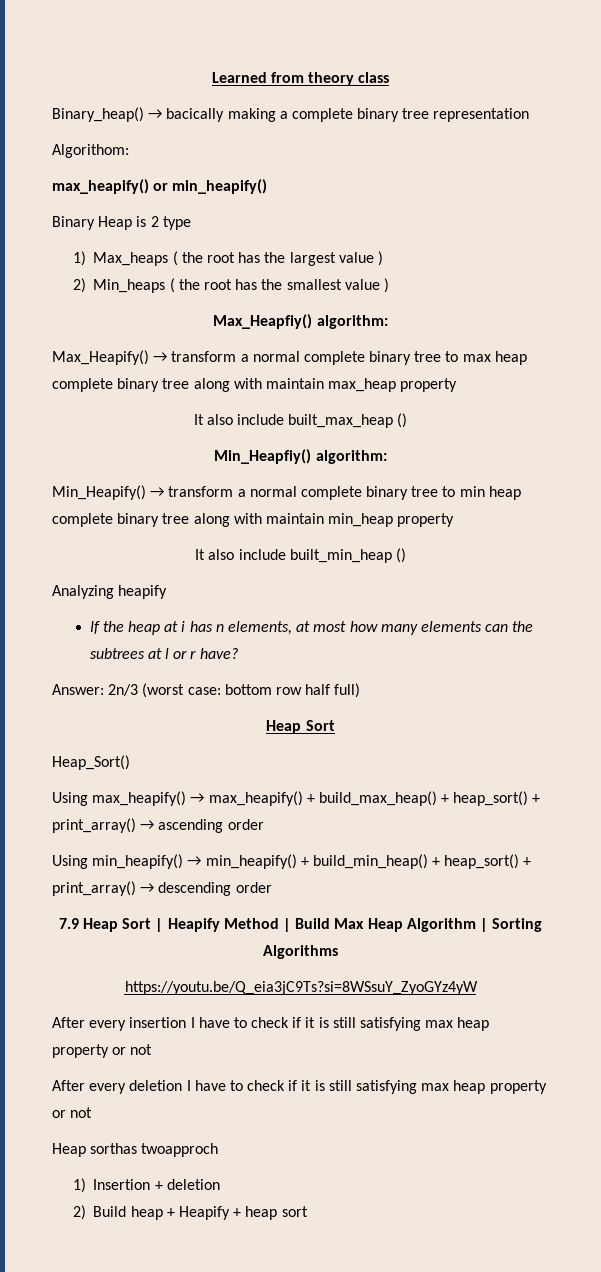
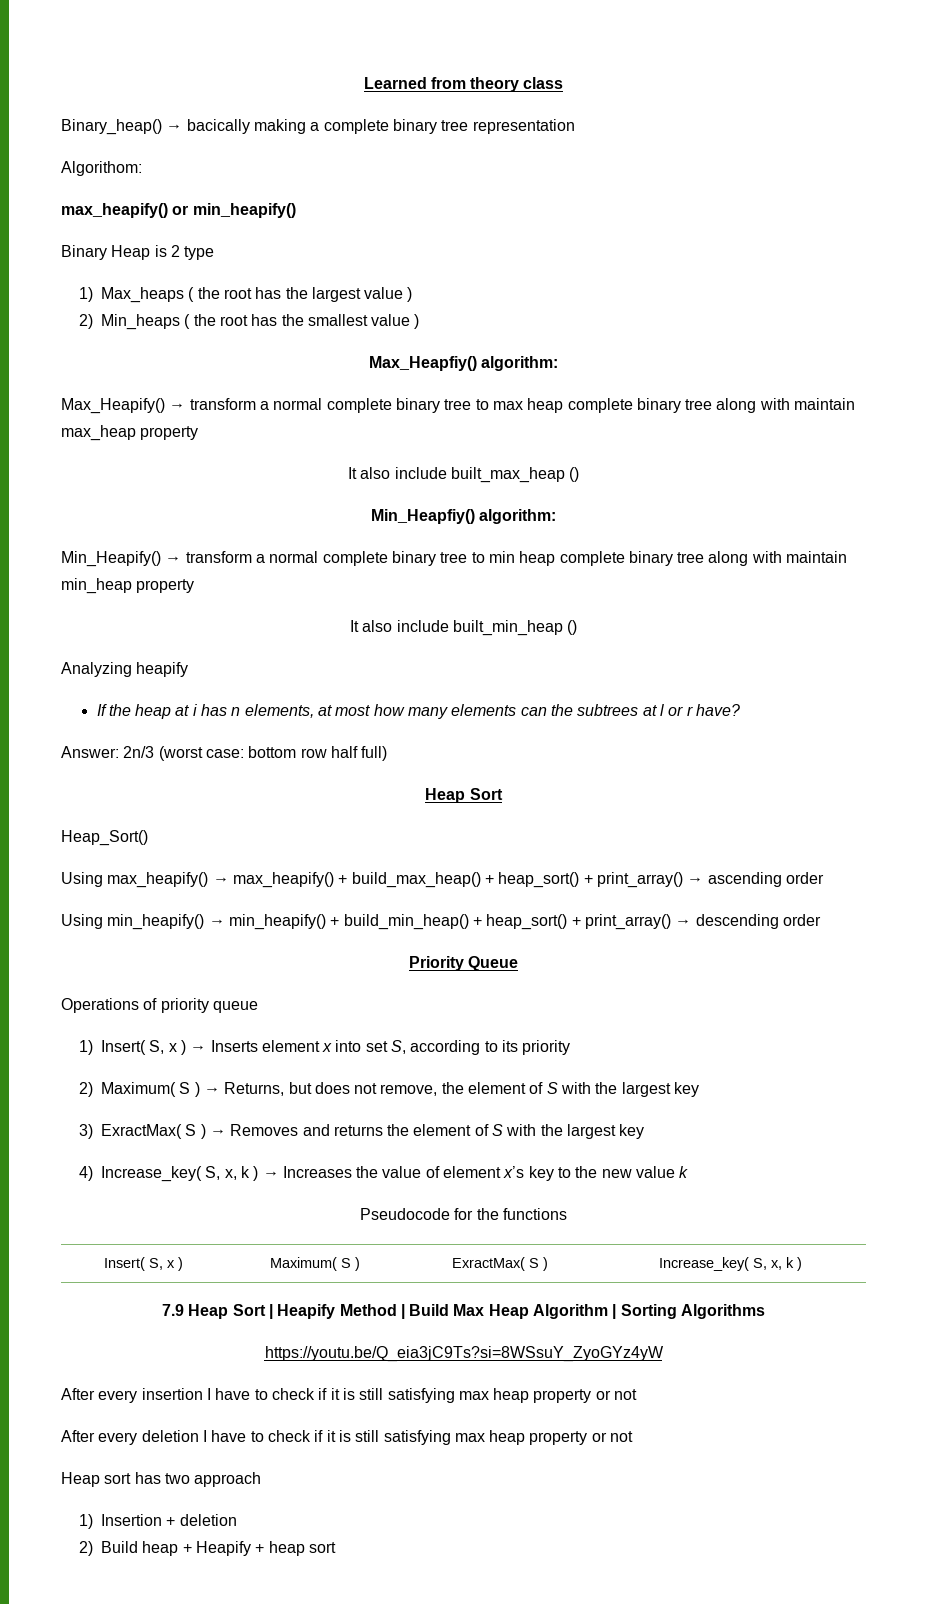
+ Priority Queue
+ Operations of priority queue
+ 1) Insert( S, x ) → Inserts element x into set S, according to its priority
+ 2) Maximum( S ) → Returns, but does not remove, the element of S with the largest key
+ 3) ExractMax( S ) → Removes and returns the element of S with the largest key
+ 4) Increase_key( S, x, k ) → Increases the value of element x’s key to the new value k
+ Pseudocode for the functions
+ Insert( S, x ) | Maximum( S ) | ExractMax( S ) | Increase_key( S, x, k )
- Heap sorthas twoapproch
+ Heap sort has two approach

